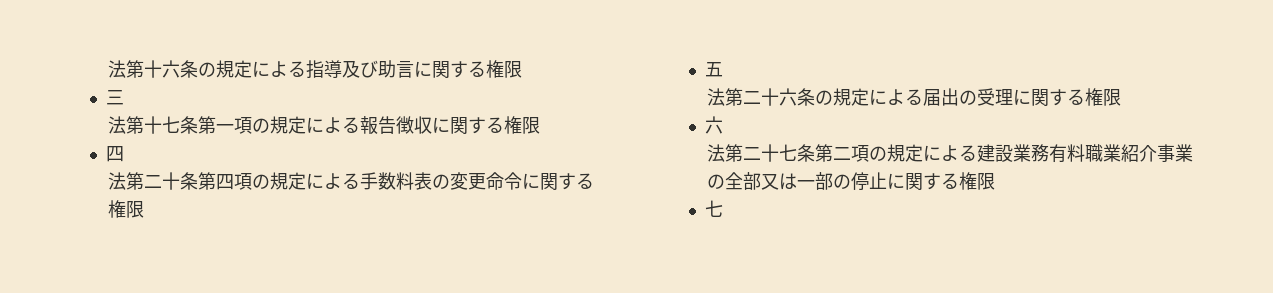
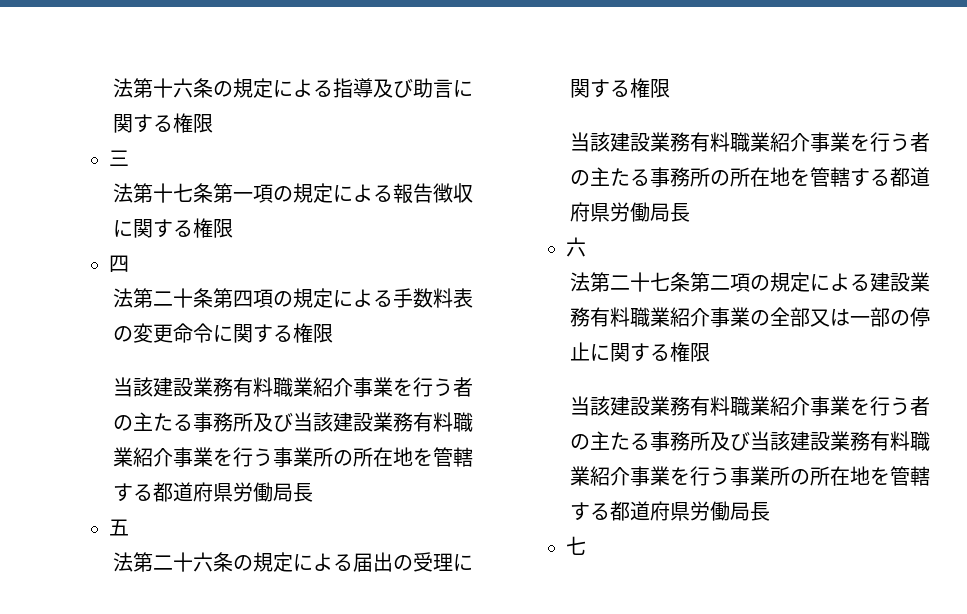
  法第二十条第四項の規定による手数料表の変更命令に関する権限
+ 当該建設業務有料職業紹介事業を行う者の主たる事務所及び当該建設業務有料職業紹介事業を行う事業所の所在地を管轄する都道府県労働局長
+ 当該建設業務有料職業紹介事業を行う者の主たる事務所の所在地を管轄する都道府県労働局長
  法第二十七条第二項の規定による建設業務有料職業紹介事業の全部又は一部の停止に関する権限
+ 当該建設業務有料職業紹介事業を行う者の主たる事務所及び当該建設業務有料職業紹介事業を行う事業所の所在地を管轄する都道府県労働局長

